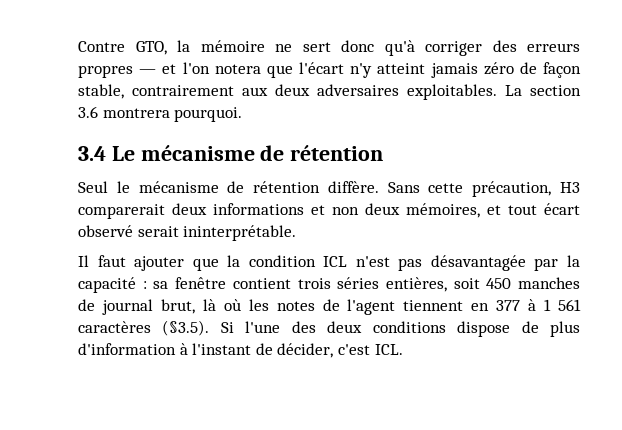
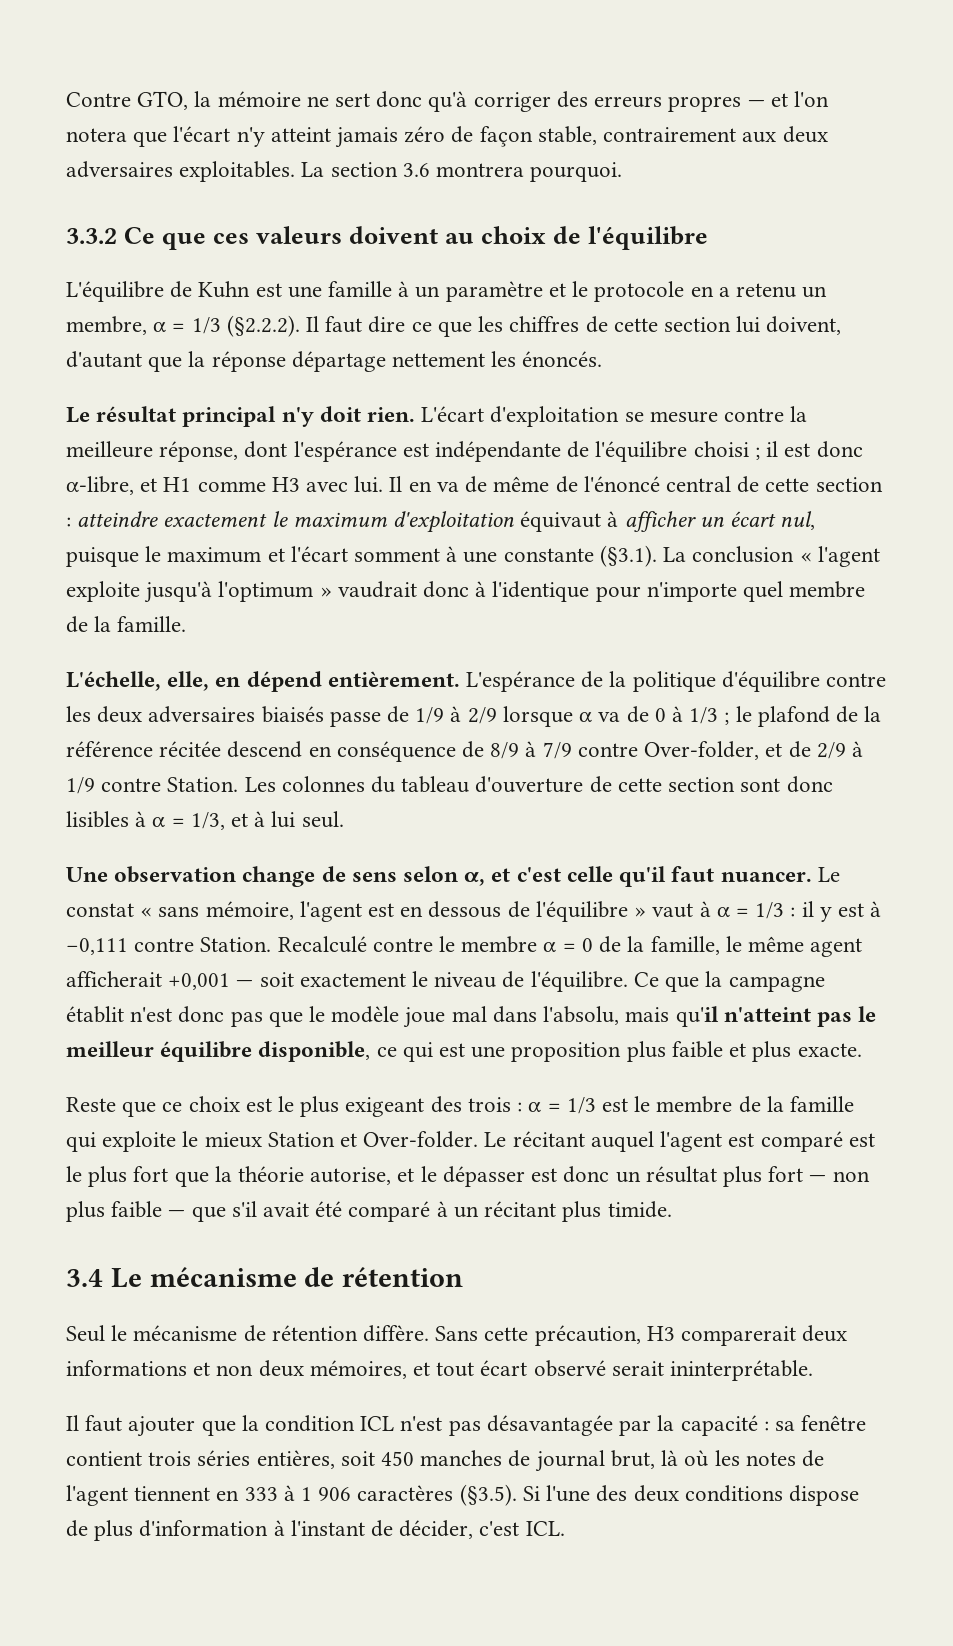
+ 3.3.2 Ce que ces valeurs doivent au choix de l'équilibre
+ L'équilibre de Kuhn est une famille à un paramètre et le protocole en a retenu un membre, α = 1/3 (§2.2.2). Il faut dire ce que les chiffres de cette section lui doivent, d'autant que la réponse départage nettement les énoncés.
+ Le résultat principal n'y doit rien. L'écart d'exploitation se mesure contre la meilleure réponse, dont l'espérance est indépendante de l'équilibre choisi ; il est donc α-libre, et H1 comme H3 avec lui. Il en va de même de l'énoncé central de cette section : atteindre exactement le maximum d'exploitation équivaut à afficher un écart nul, puisque le maximum et l'écart somment à une constante (§3.1). La conclusion « l'agent exploite jusqu'à l'optimum » vaudrait donc à l'identique pour n'importe quel membre de la famille.
+ L'échelle, elle, en dépend entièrement. L'espérance de la politique d'équilibre contre les deux adversaires biaisés passe de 1/9 à 2/9 lorsque α va de 0 à 1/3 ; le plafond de la référence récitée descend en conséquence de 8/9 à 7/9 contre Over-folder, et de 2/9 à 1/9 contre Station. Les colonnes du tableau d'ouverture de cette section sont donc lisibles à α = 1/3, et à lui seul.
+ Une observation change de sens selon α, et c'est celle qu'il faut nuancer. Le constat « sans mémoire, l'agent est en dessous de l'équilibre » vaut à α = 1/3 : il y est à −0,111 contre Station. Recalculé contre le membre α = 0 de la famille, le même agent afficherait +0,001 — soit exactement le niveau de l'équilibre. Ce que la campagne établit n'est donc pas que le modèle joue mal dans l'absolu, mais qu'il n'atteint pas le meilleur équilibre disponible, ce qui est une proposition plus faible et plus exacte.
+ Reste que ce choix est le plus exigeant des trois : α = 1/3 est le membre de la famille qui exploite le mieux Station et Over-folder. Le récitant auquel l'agent est comparé est le plus fort que la théorie autorise, et le dépasser est donc un résultat plus fort — non plus faible — que s'il avait été comparé à un récitant plus timide.
- Il faut ajouter que la condition ICL n'est pas désavantagée par la capacité : sa fenêtre contient trois séries entières, soit 450 manches de journal brut, là où les notes de l'agent tiennent en 377 à 1 561 caractères (§3.5). Si l'une des deux conditions dispose de plus d'information à l'instant de décider, c'est ICL.
+ Il faut ajouter que la condition ICL n'est pas désavantagée par la capacité : sa fenêtre contient trois séries entières, soit 450 manches de journal brut, là où les notes de l'agent tiennent en 333 à 1 906 caractères (§3.5). Si l'une des deux conditions dispose de plus d'information à l'instant de décider, c'est ICL.

